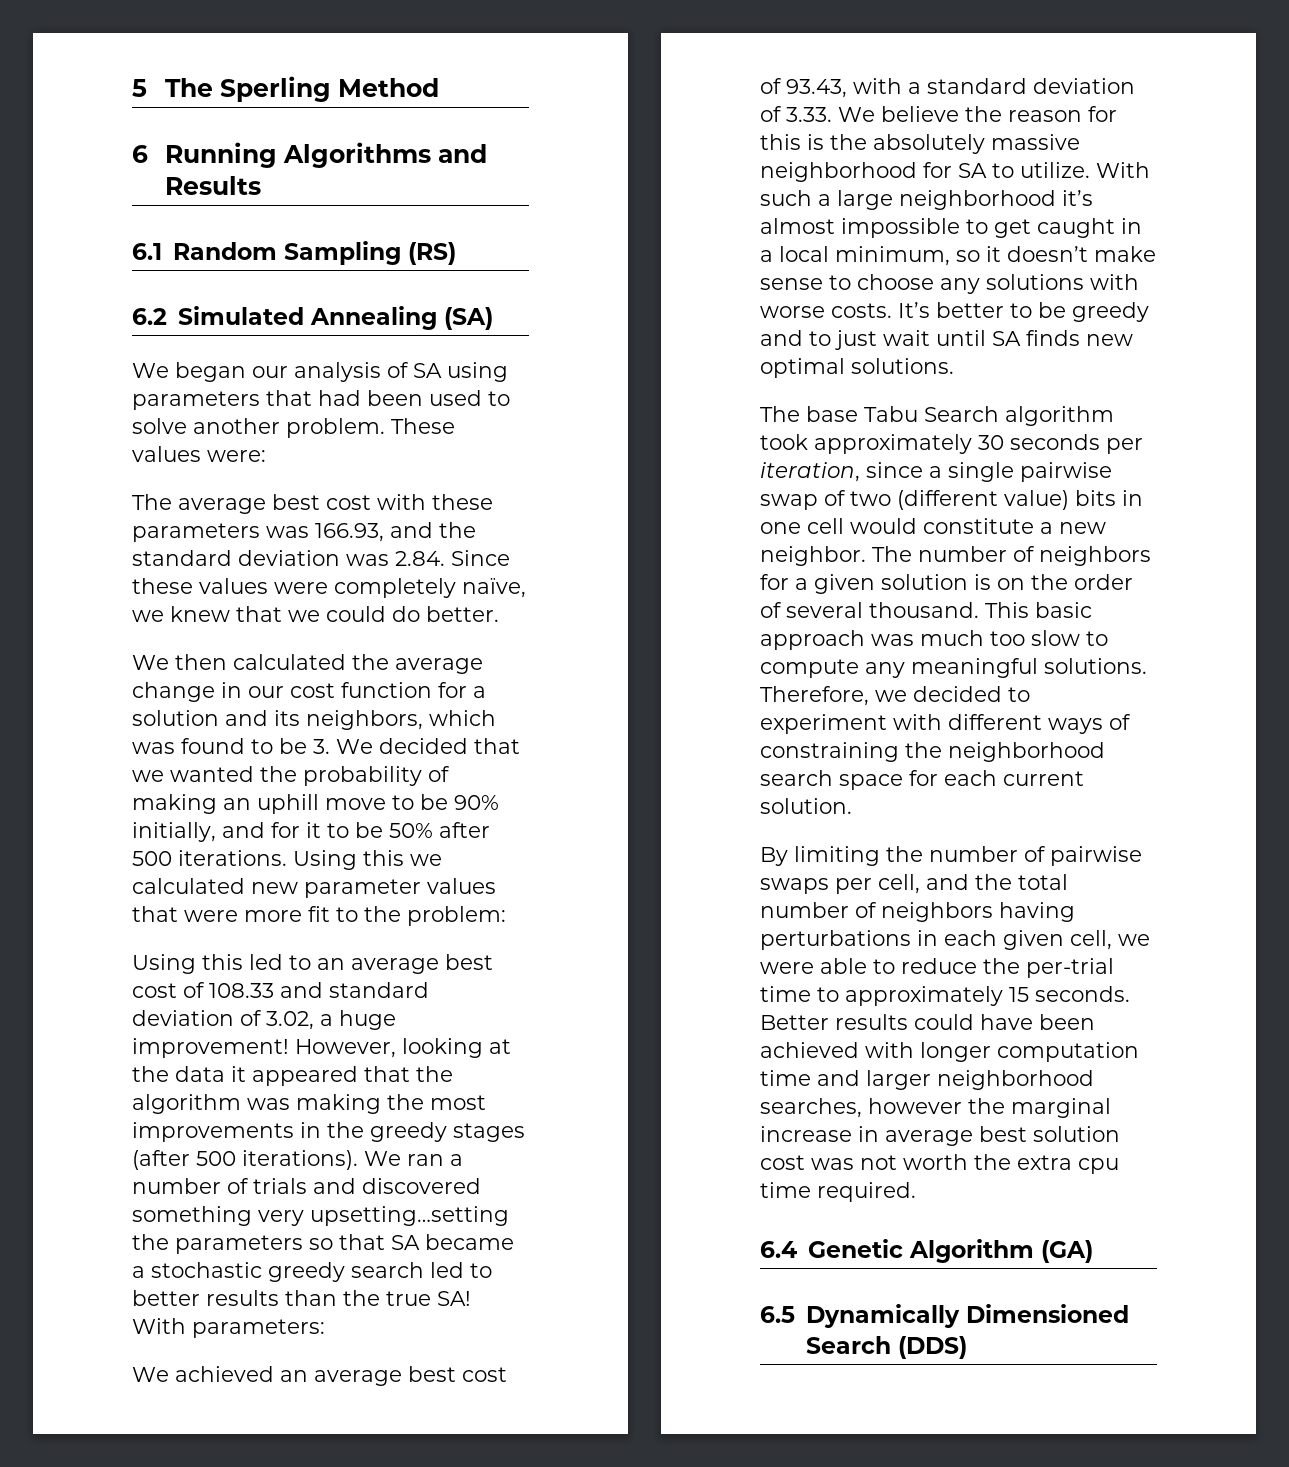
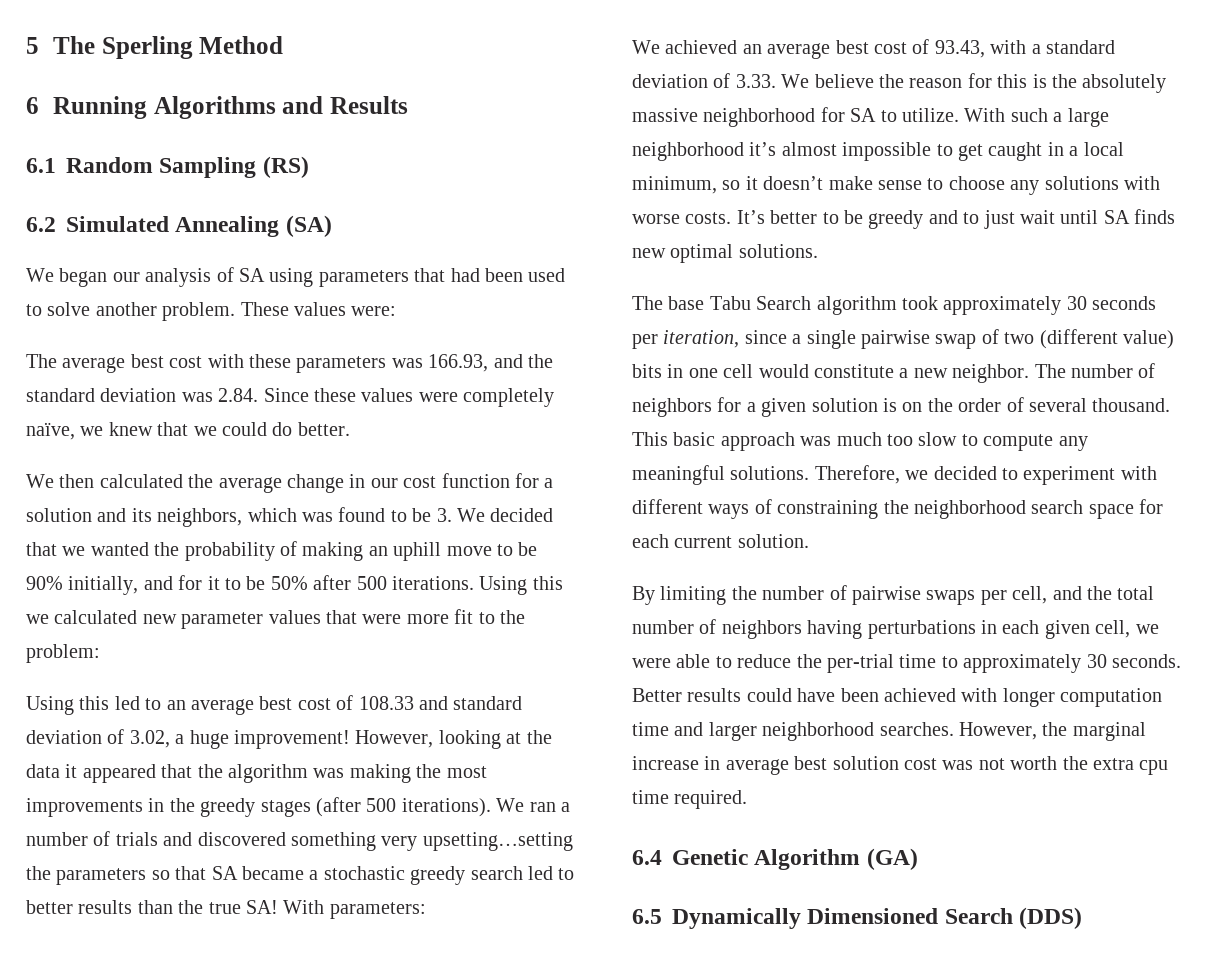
- By limiting the number of pairwise swaps per cell, and the total number of neighbors having perturbations in each given cell, we were able to reduce the per-trial time to approximately 15 seconds.
+ By limiting the number of pairwise swaps per cell, and the total number of neighbors having perturbations in each given cell, we were able to reduce the per-trial time to approximately 30 seconds.
- Better results could have been achieved with longer computation time and larger neighborhood searches, however the marginal increase in average best solution cost was not worth the extra cpu time required.
+ Better results could have been achieved with longer computation time and larger neighborhood searches. However, the marginal increase in average best solution cost was not worth the extra cpu time required.

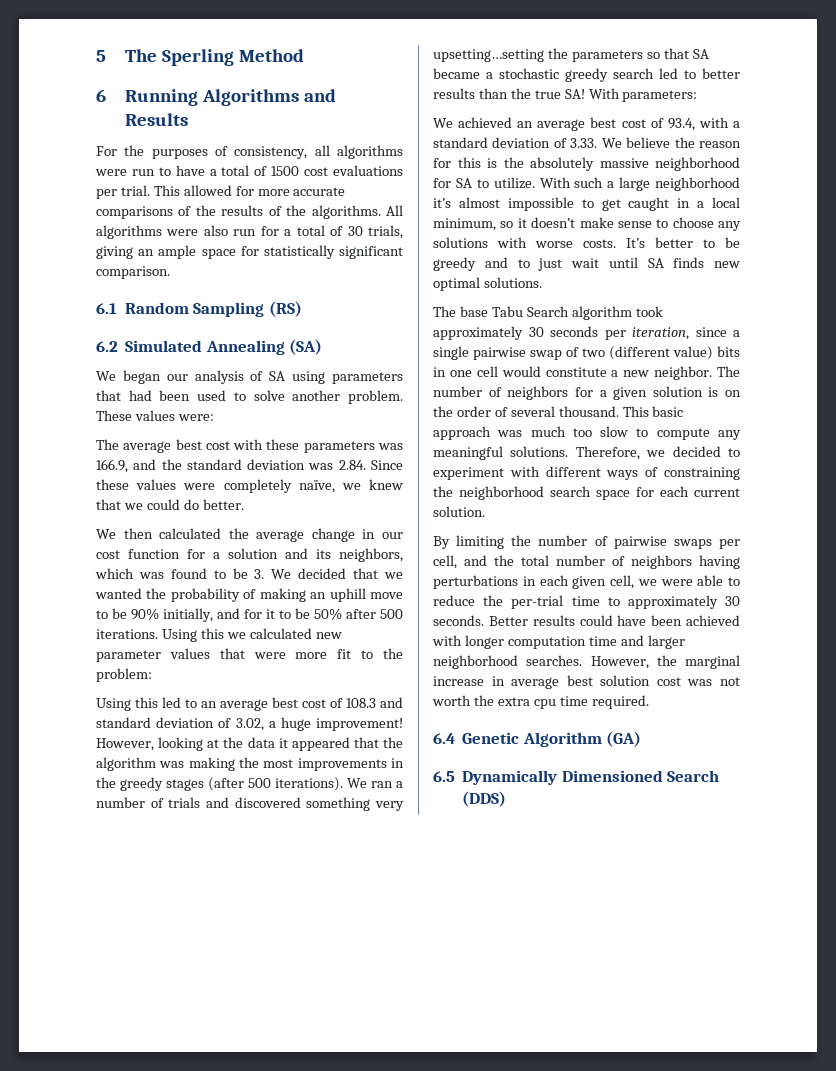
+ For the purposes of consistency, all algorithms were run to have a total of 1500 cost evaluations per trial. This allowed for more accurate comparisons of the results of the algorithms. All algorithms were also run for a total of 30 trials, giving an ample space for statistically significant comparison.
- The average best cost with these parameters was 166.93, and the standard deviation was 2.84. Since these values were completely naïve, we knew that we could do better.
+ The average best cost with these parameters was 166.9, and the standard deviation was 2.84. Since these values were completely naïve, we knew that we could do better.
- Using this led to an average best cost of 108.33 and standard deviation of 3.02, a huge improvement!
+ Using this led to an average best cost of 108.3 and standard deviation of 3.02, a huge improvement!
- We achieved an average best cost of 93.43, with a standard deviation of 3.33. We believe the reason for this is the absolutely massive neighborhood for SA to utilize.
+ We achieved an average best cost of 93.4, with a standard deviation of 3.33. We believe the reason for this is the absolutely massive neighborhood for SA to utilize.

